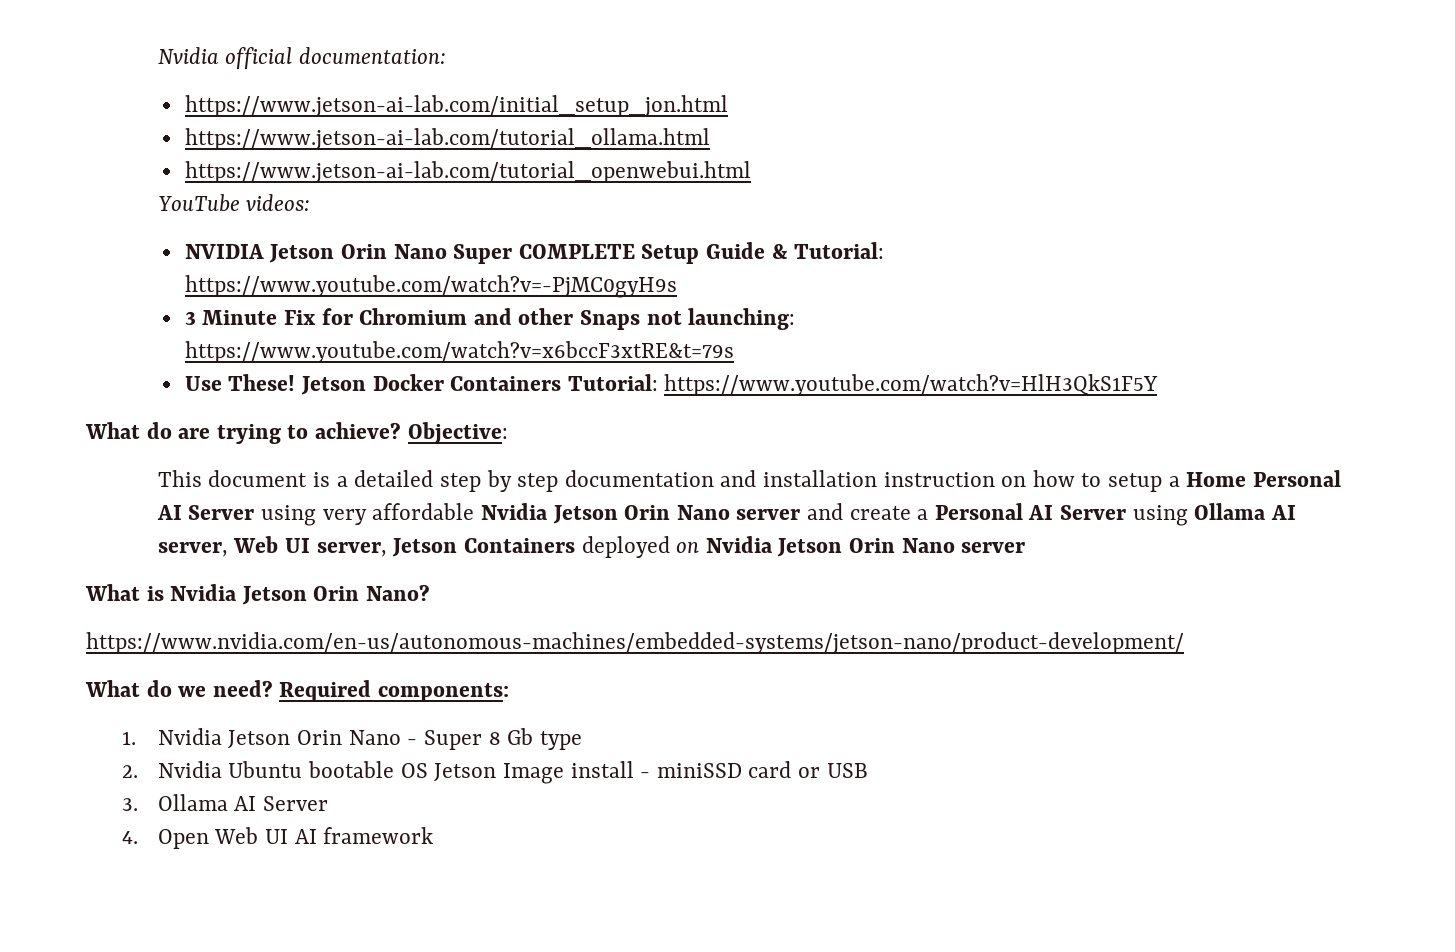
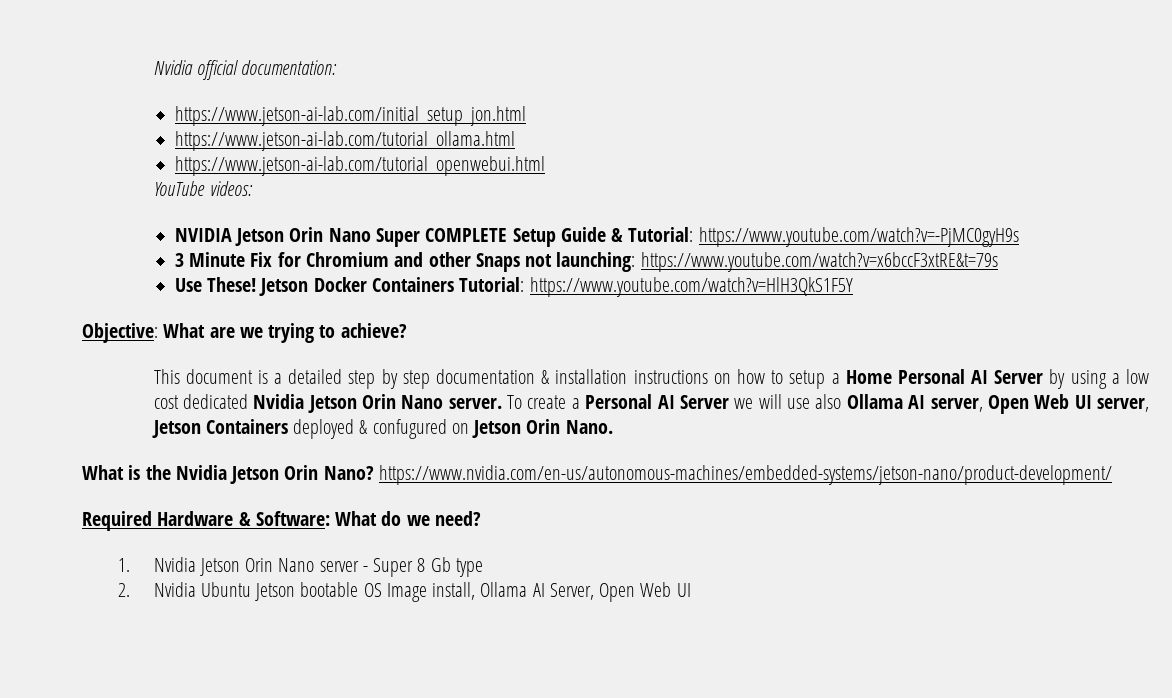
- What do are trying to achieve? Objective:
+ Objective: What are we trying to achieve?
- This document is a detailed step by step documentation and installation instruction on how to setup a Home Personal AI Server using very affordable Nvidia Jetson Orin Nano server and create a Personal AI Server using Ollama AI server, Web UI server, Jetson Containers deployed on Nvidia Jetson Orin Nano server
+ This document is a detailed step by step documentation & installation instructions on how to setup a Home Personal AI Server by using a low cost dedicated Nvidia Jetson Orin Nano server. To create a Personal AI Server we will use also Ollama AI server, Open Web UI server, Jetson Containers deployed & confugured on Jetson Orin Nano.
- What is Nvidia Jetson Orin Nano?
- https://www.nvidia.com/en-us/autonomous-machines/embedded-systems/jetson-nano/product-development/
+ What is the Nvidia Jetson Orin Nano? https://www.nvidia.com/en-us/autonomous-machines/embedded-systems/jetson-nano/product-development/
- What do we need? Required components:
+ Required Hardware & Software: What do we need?
- 1. Nvidia Jetson Orin Nano - Super 8 Gb type
+ 1. Nvidia Jetson Orin Nano server - Super 8 Gb type
- 2. Nvidia Ubuntu bootable OS Jetson Image install - miniSSD card or USB
- 3. Ollama AI Server
- 4. Open Web UI AI framework
+ 2. Nvidia Ubuntu Jetson bootable OS Image install, Ollama AI Server, Open Web UI

